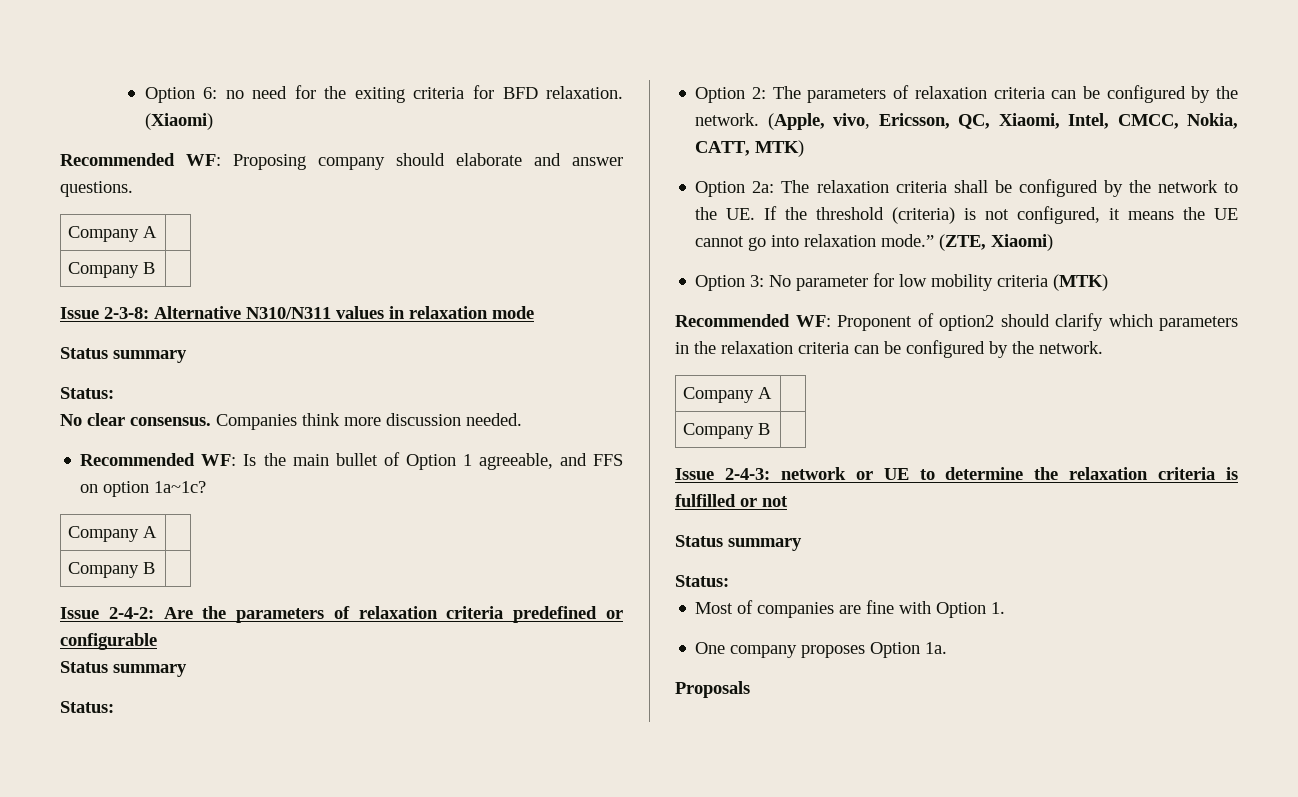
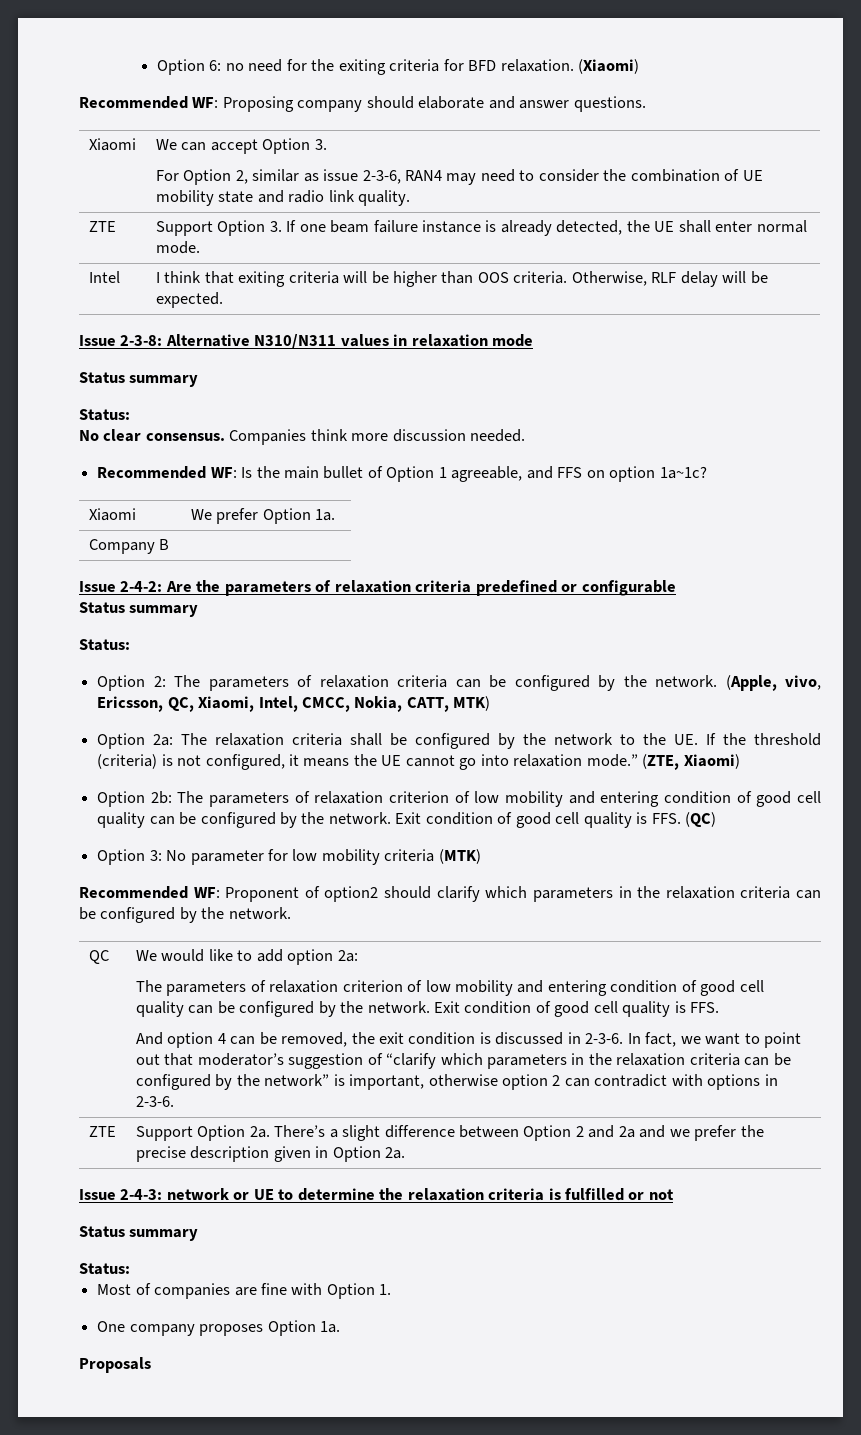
  Recommended WF: Proposing company should elaborate and answer questions.
- Company A |
- Company B |
+ Xiaomi | We can accept Option 3.
+ For Option 2, similar as issue 2-3-6, RAN4 may need to consider the combination of UE mobility state and radio link quality.
+ ZTE | Support Option 3. If one beam failure instance is already detected, the UE shall enter normal mode.
+ Intel | I think that exiting criteria will be higher than OOS criteria. Otherwise, RLF delay will be expected.
  Recommended WF: Is the main bullet of Option 1 agreeable, and FFS on option 1a~1c?
- Company A |
+ Xiaomi | We prefer Option 1a.
+ Option 2b: The parameters of relaxation criterion of low mobility and entering condition of good cell quality can be configured by the network. Exit condition of good cell quality is FFS. (QC)
  Recommended WF: Proponent of option2 should clarify which parameters in the relaxation criteria can be configured by the network.
- Company A |
- Company B |
+ QC | We would like to add option 2a:
+ The parameters of relaxation criterion of low mobility and entering condition of good cell quality can be configured by the network. Exit condition of good cell quality is FFS.
+ And option 4 can be removed, the exit condition is discussed in 2-3-6. In fact, we want to point out that moderator’s suggestion of “clarify which parameters in the relaxation criteria can be configured by the network” is important, otherwise option 2 can contradict with options in 2-3-6.
+ ZTE | Support Option 2a. There’s a slight difference between Option 2 and 2a and we prefer the precise description given in Option 2a.

